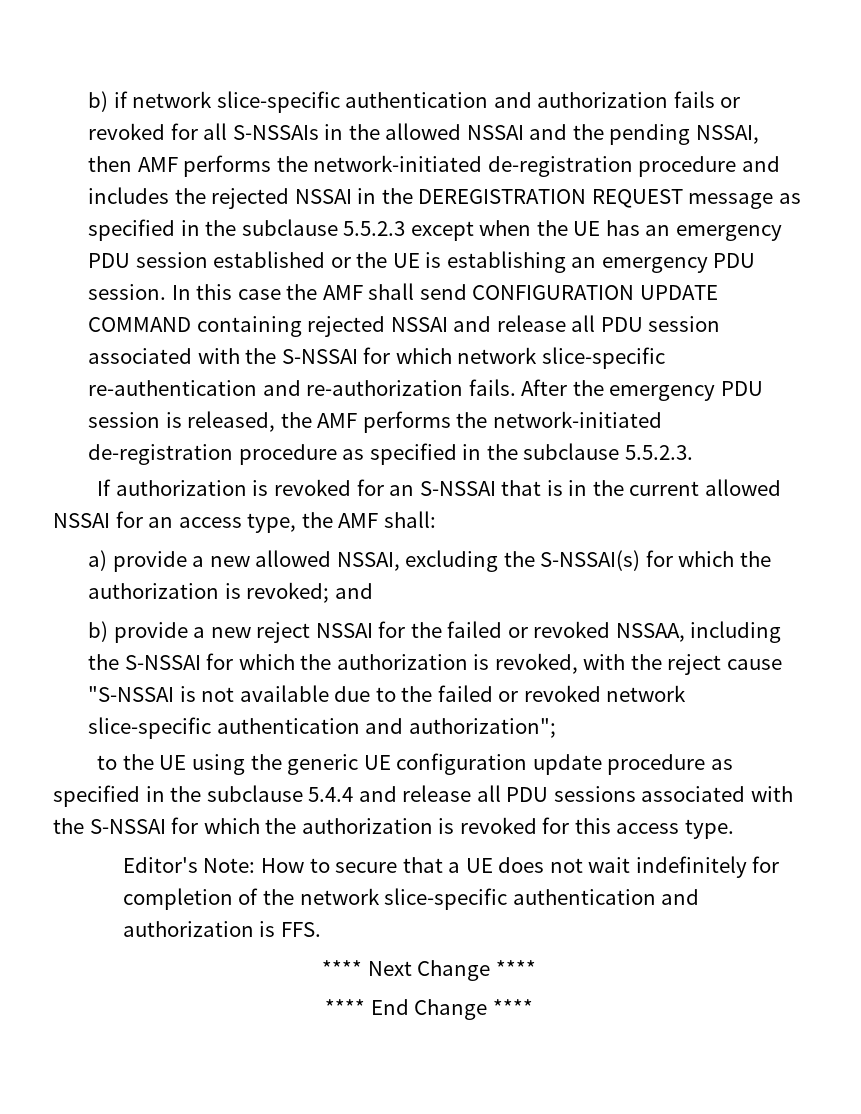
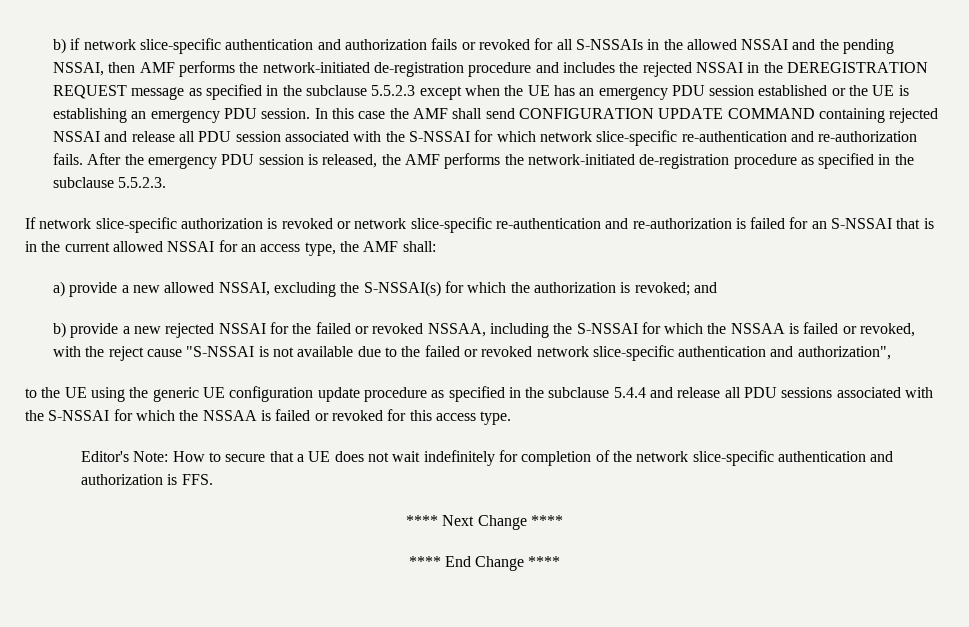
- If authorization is revoked for an S-NSSAI that is in the current allowed NSSAI for an access type, the AMF shall:
+ If network slice-specific authorization is revoked or network slice-specific re-authentication and re-authorization is failed for an S-NSSAI that is in the current allowed NSSAI for an access type, the AMF shall:
- b) provide a new reject NSSAI for the failed or revoked NSSAA, including the S-NSSAI for which the authorization is revoked, with the reject cause "S-NSSAI is not available due to the failed or revoked network slice-specific authentication and authorization";
+ b) provide a new rejected NSSAI for the failed or revoked NSSAA, including the S-NSSAI for which the NSSAA is failed or revoked, with the reject cause "S-NSSAI is not available due to the failed or revoked network slice-specific authentication and authorization",
- to the UE using the generic UE configuration update procedure as specified in the subclause 5.4.4 and release all PDU sessions associated with the S-NSSAI for which the authorization is revoked for this access type.
+ to the UE using the generic UE configuration update procedure as specified in the subclause 5.4.4 and release all PDU sessions associated with the S-NSSAI for which the NSSAA is failed or revoked for this access type.

